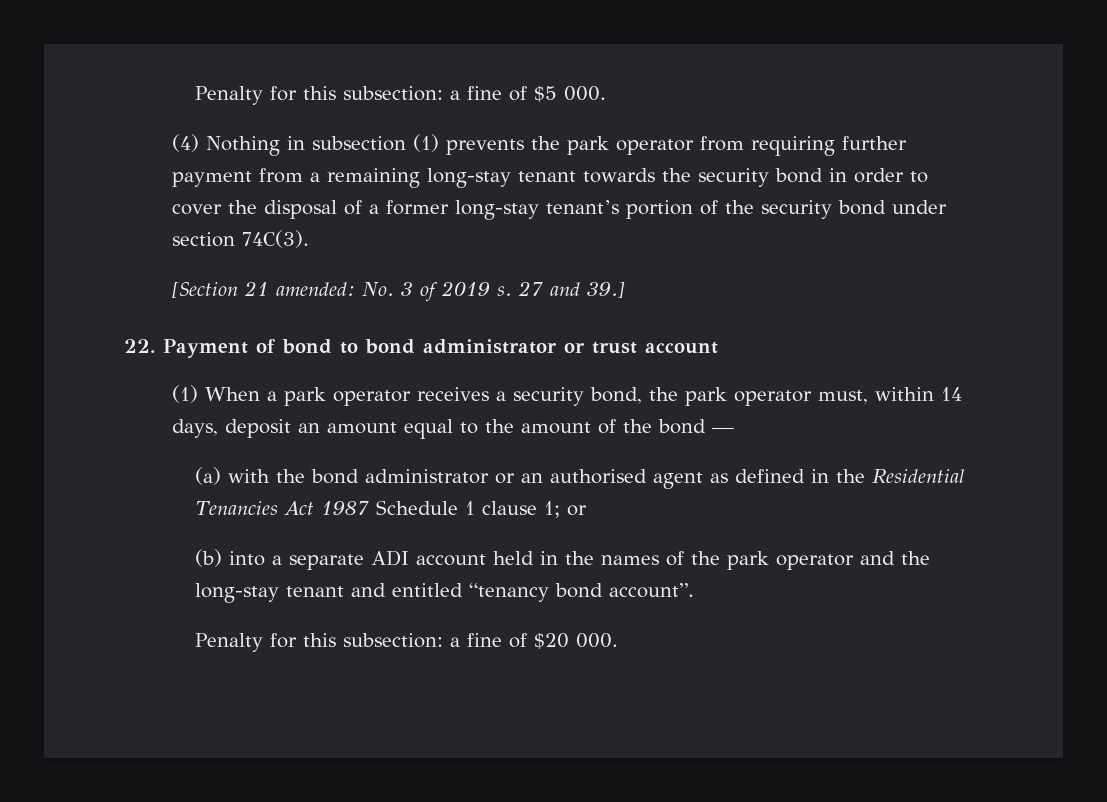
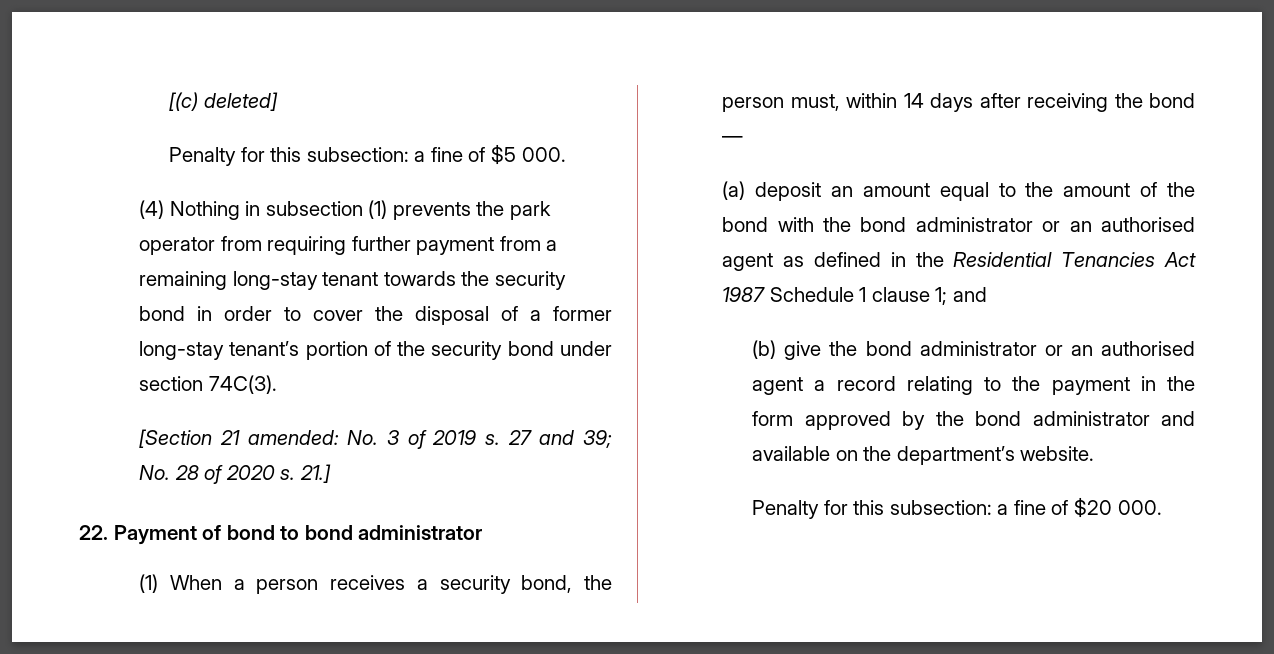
+ [(c) deleted]
- 27 and 39.]
+ 27 and 39; No. 28 of 2020 s. 21.]
- 22. Payment of bond to bond administrator or trust account
+ 22. Payment of bond to bond administrator
- (1) When a park operator receives a security bond, the park operator must, within 14 days, deposit an amount equal to the amount of the bond —
- (a) with the bond administrator or an authorised agent as defined in the Residential Tenancies Act 1987 Schedule 1 clause 1; or
+ (1) When a person receives a security bond, the person must, within 14 days after receiving the bond —
+ (a) deposit an amount equal to the amount of the bond with the bond administrator or an authorised agent as defined in the Residential Tenancies Act 1987 Schedule 1 clause 1; and
- (b) into a separate ADI account held in the names of the park operator and the long-stay tenant and entitled “tenancy bond account”.
+ (b) give the bond administrator or an authorised agent a record relating to the payment in the form approved by the bond administrator and available on the department’s website.

